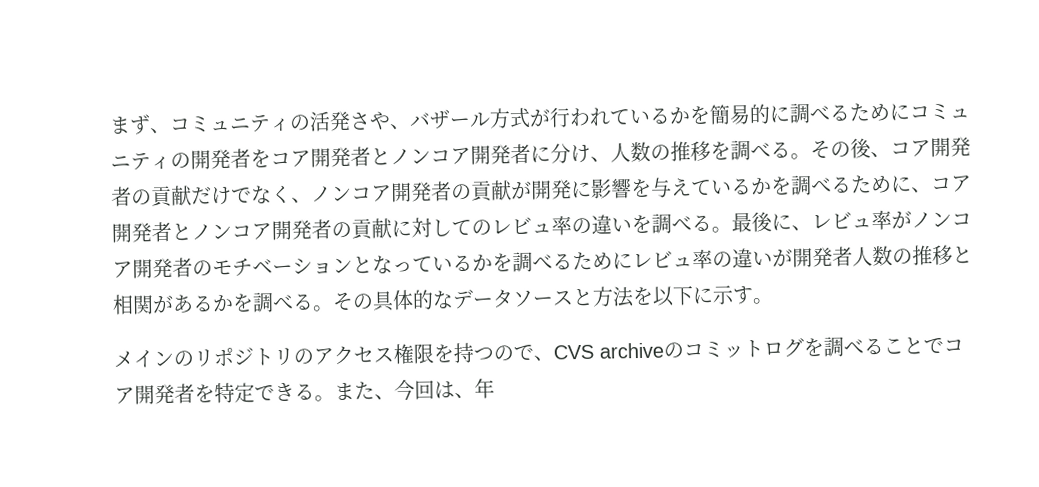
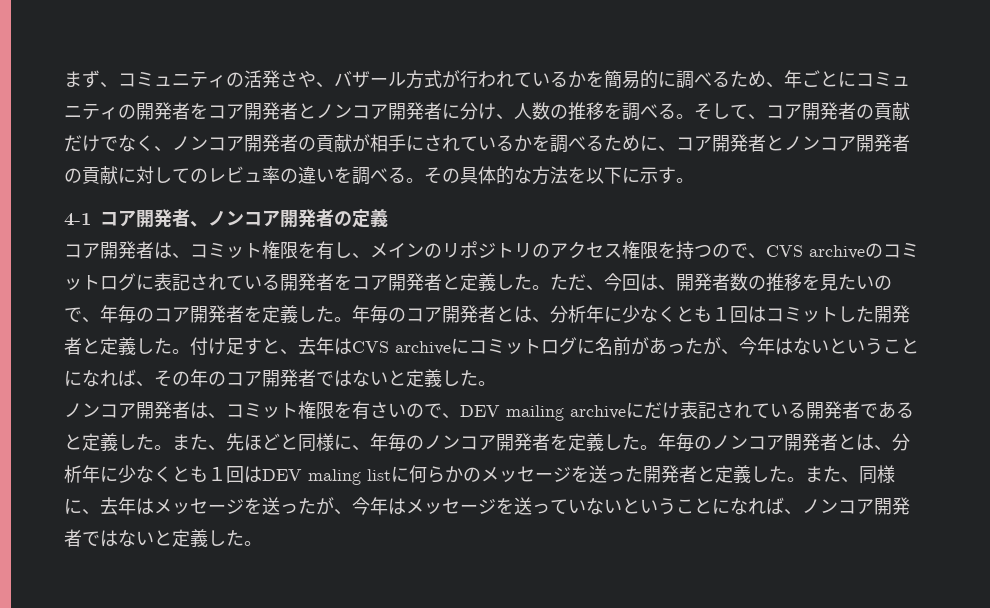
- まず、コミュニティの活発さや、バザール方式が行われているかを簡易的に調べるためにコミュニティの開発者をコア開発者とノンコア開発者に分け、人数の推移を調べる。
+ まず、コミュニティの活発さや、バザール方式が行われているかを簡易的に調べるため、年ごとにコミュニティの開発者をコア開発者とノンコア開発者に分け、人数の推移を調べる。
- その後、コア開発者の貢献だけでなく、ノンコア開発者の貢献が開発に影響を与えているかを調べるために、コア開発者とノンコア開発者の貢献に対してのレビュ率の違いを調べる。
+ そして、コア開発者の貢献だけでなく、ノンコア開発者の貢献が相手にされているかを調べるために、コア開発者とノンコア開発者の貢献に対してのレビュ率の違いを調べる。
- 最後に、レビュ率がノンコア開発者のモチベーションとなっているかを調べるためにレビュ率の違いが開発者人数の推移と相関があるかを調べる。その具体的なデータソースと方法を以下に示す。
+ その具体的な方法を以下に示す。
- メインのリポジトリのアクセス権限を持つので、CVS archiveのコミットログを調べることでコア開発者を特定できる。また、今回は、年
+ 4-1コア開発者、ノンコア開発者の定義
+ コア開発者は、コミット権限を有し、メインのリポジトリのアクセス権限を持つので、CVS archiveのコミットログに表記されている開発者をコア開発者と定義した。ただ、今回は、開発者数の推移を見たいので、年毎のコア開発者を定義した。年毎のコア開発者とは、分析年に少なくとも１回はコミットした開発者と定義した。付け足すと、去年はCVS archiveにコミットログに名前があったが、今年はないということになれば、その年のコア開発者ではないと定義した。
+ ノンコア開発者は、コミット権限を有さいので、DEV mailing archiveにだけ表記されている開発者であると定義した。また、先ほどと同様に、年毎のノンコア開発者を定義した。年毎のノンコア開発者とは、分析年に少なくとも１回はDEV maling listに何らかのメッセージを送った開発者と定義した。また、同様に、去年はメッセージを送ったが、今年はメッセージを送っていないということになれば、ノンコア開発者ではないと定義した。

